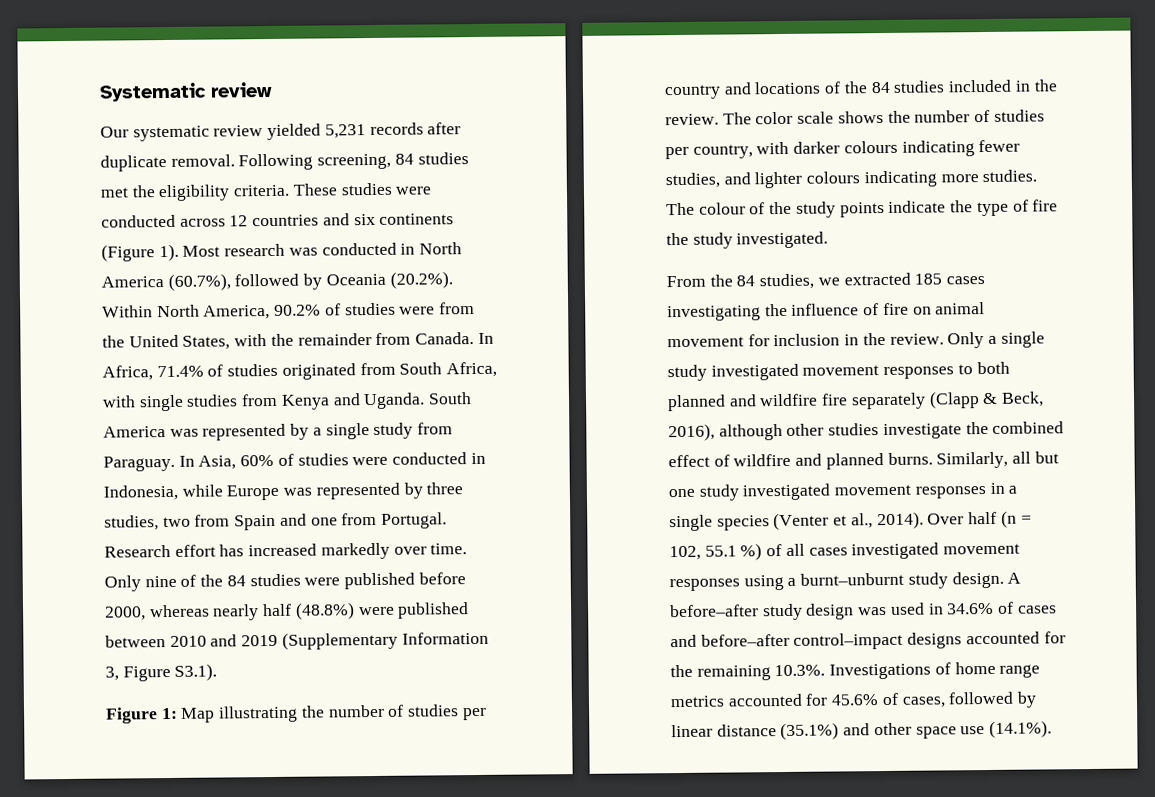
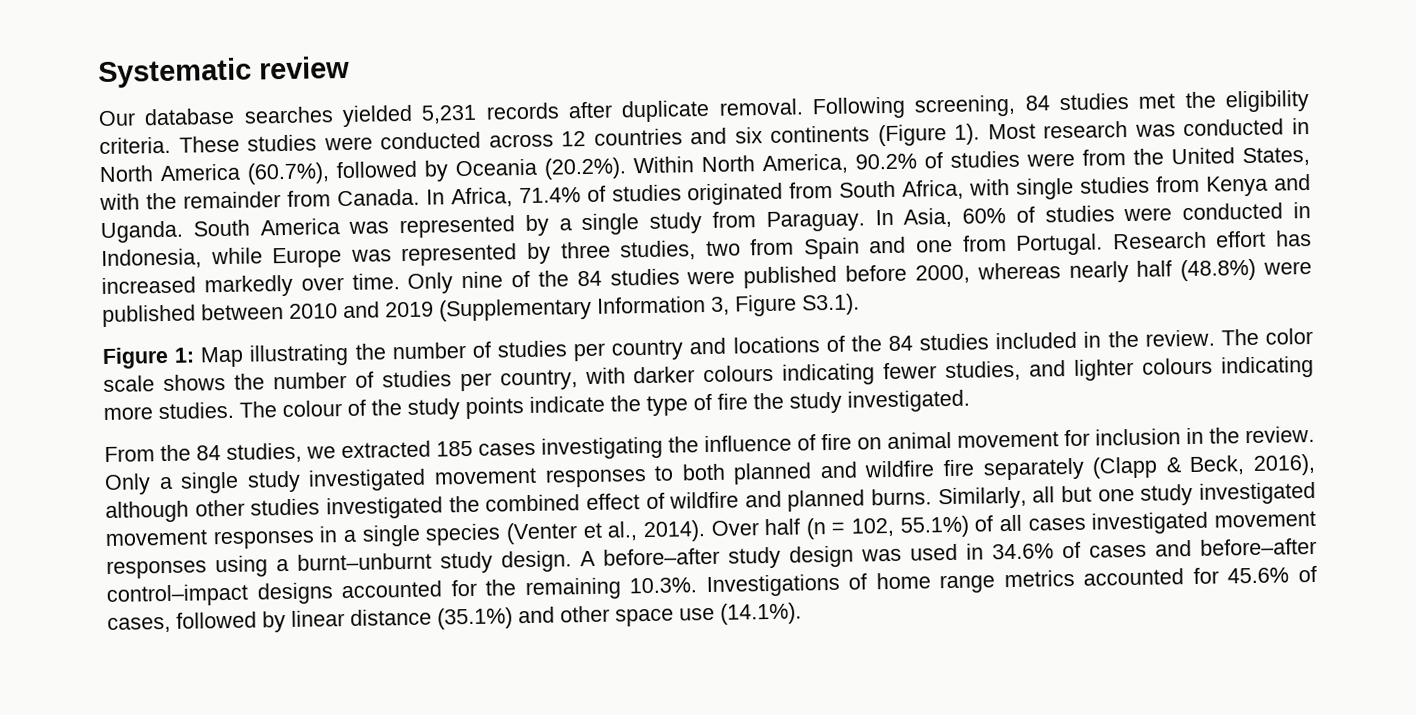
- Our systematic review yielded 5,231 records after duplicate removal.
+ Our database searches yielded 5,231 records after duplicate removal.
- Only a single study investigated movement responses to both planned and wildfire fire separately (Clapp & Beck, 2016), although other studies investigate the combined effect of wildfire and planned burns.
+ Only a single study investigated movement responses to both planned and wildfire fire separately (Clapp & Beck, 2016), although other studies investigated the combined effect of wildfire and planned burns.
- Over half (n = 102, 55.1 %) of all cases investigated movement responses using a burnt–unburnt study design.
+ Over half (n = 102, 55.1%) of all cases investigated movement responses using a burnt–unburnt study design.

